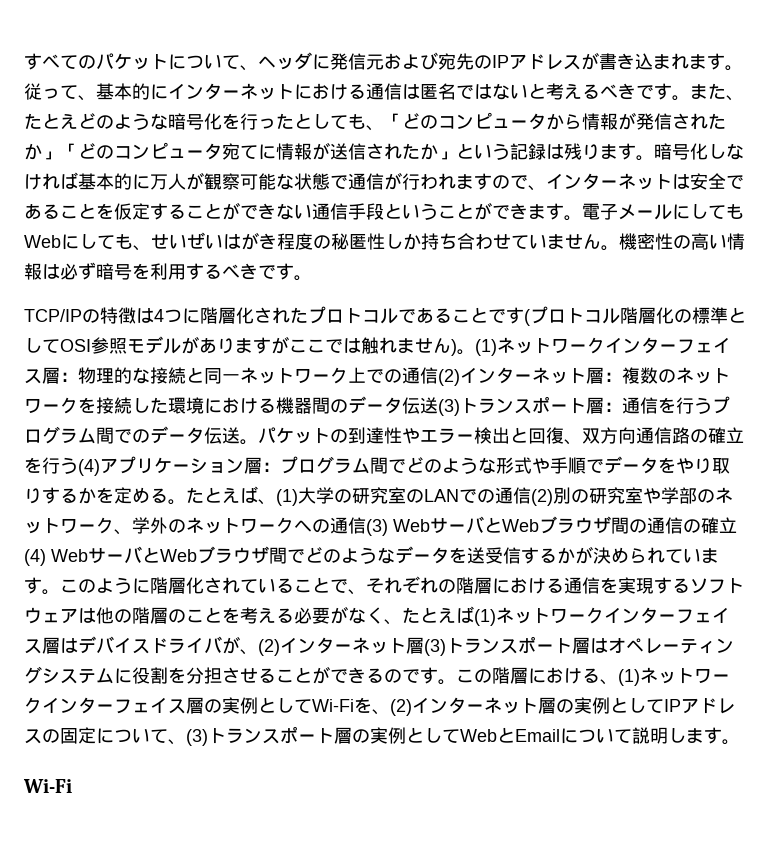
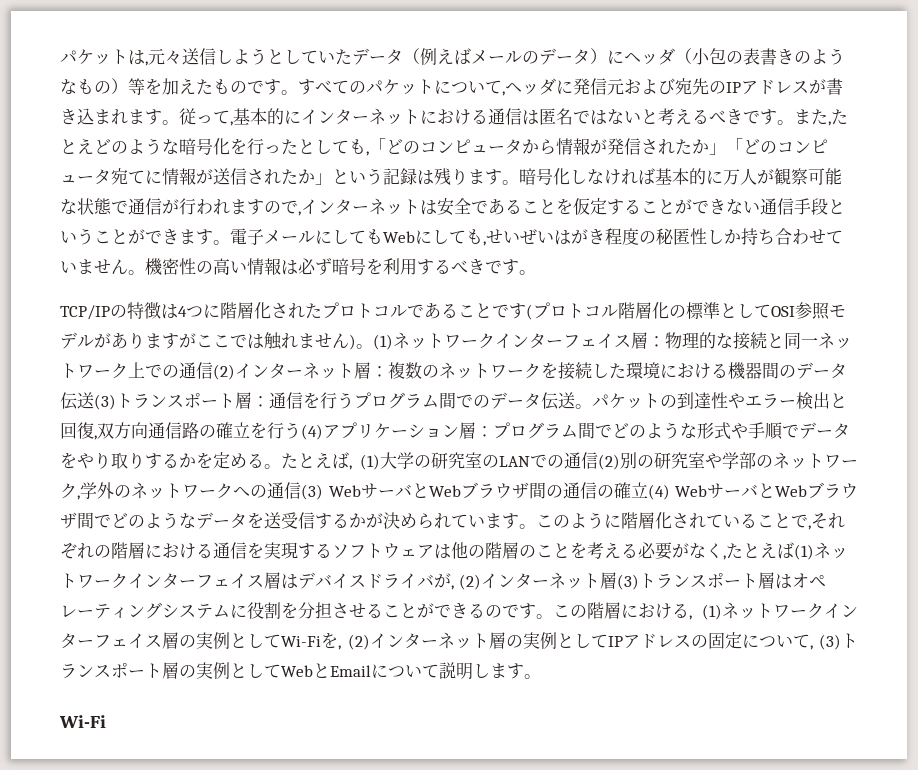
+ パケットは,元々送信しようとしていたデータ（例えばメールのデータ）にヘッダ（小包の表書きのようなもの）等を加えたものです。
- すべてのパケットについて、ヘッダに発信元および宛先のIPアドレスが書き込まれます。
+ すべてのパケットについて,ヘッダに発信元および宛先のIPアドレスが書き込まれます。
- 従って、基本的にインターネットにおける通信は匿名ではないと考えるべきです。
+ 従って,基本的にインターネットにおける通信は匿名ではないと考えるべきです。
- また、たとえどのような暗号化を行ったとしても、「どのコンピュータから情報が発信されたか」「どのコンピュータ宛てに情報が送信されたか」という記録は残ります。
+ また,たとえどのような暗号化を行ったとしても,「どのコンピュータから情報が発信されたか」「どのコンピュータ宛てに情報が送信されたか」という記録は残ります。
- 暗号化しなければ基本的に万人が観察可能な状態で通信が行われますので、インターネットは安全であることを仮定することができない通信手段ということができます。
+ 暗号化しなければ基本的に万人が観察可能な状態で通信が行われますので,インターネットは安全であることを仮定することができない通信手段ということができます。
- 電子メールにしてもWebにしても、せいぜいはがき程度の秘匿性しか持ち合わせていません。
+ 電子メールにしてもWebにしても,せいぜいはがき程度の秘匿性しか持ち合わせていません。
- パケットの到達性やエラー検出と回復、双方向通信路の確立を行う(4)アプリケーション層：プログラム間でどのような形式や手順でデータをやり取りするかを定める。
+ パケットの到達性やエラー検出と回復,双方向通信路の確立を行う(4)アプリケーション層：プログラム間でどのような形式や手順でデータをやり取りするかを定める。
- たとえば、(1)大学の研究室のLANでの通信(2)別の研究室や学部のネットワーク、学外のネットワークへの通信(3) WebサーバとWebブラウザ間の通信の確立(4) WebサーバとWebブラウザ間でどのようなデータを送受信するかが決められています。
+ たとえば, (1)大学の研究室のLANでの通信(2)別の研究室や学部のネットワーク,学外のネットワークへの通信(3) WebサーバとWebブラウザ間の通信の確立(4) WebサーバとWebブラウザ間でどのようなデータを送受信するかが決められています。
- このように階層化されていることで、それぞれの階層における通信を実現するソフトウェアは他の階層のことを考える必要がなく、たとえば(1)ネットワークインターフェイス層はデバイスドライバが、(2)インターネット層(3)トランスポート層はオペレーティングシステムに役割を分担させることができるのです。
+ このように階層化されていることで,それぞれの階層における通信を実現するソフトウェアは他の階層のことを考える必要がなく,たとえば(1)ネットワークインターフェイス層はデバイスドライバが, (2)インターネット層(3)トランスポート層はオペレーティングシステムに役割を分担させることができるのです。
- この階層における、(1)ネットワークインターフェイス層の実例としてWi-Fiを、(2)インターネット層の実例としてIPアドレスの固定について、(3)トランスポート層の実例としてWebとEmailについて説明します。
+ この階層における, (1)ネットワークインターフェイス層の実例としてWi-Fiを, (2)インターネット層の実例としてIPアドレスの固定について, (3)トランスポート層の実例としてWebとEmailについて説明します。

